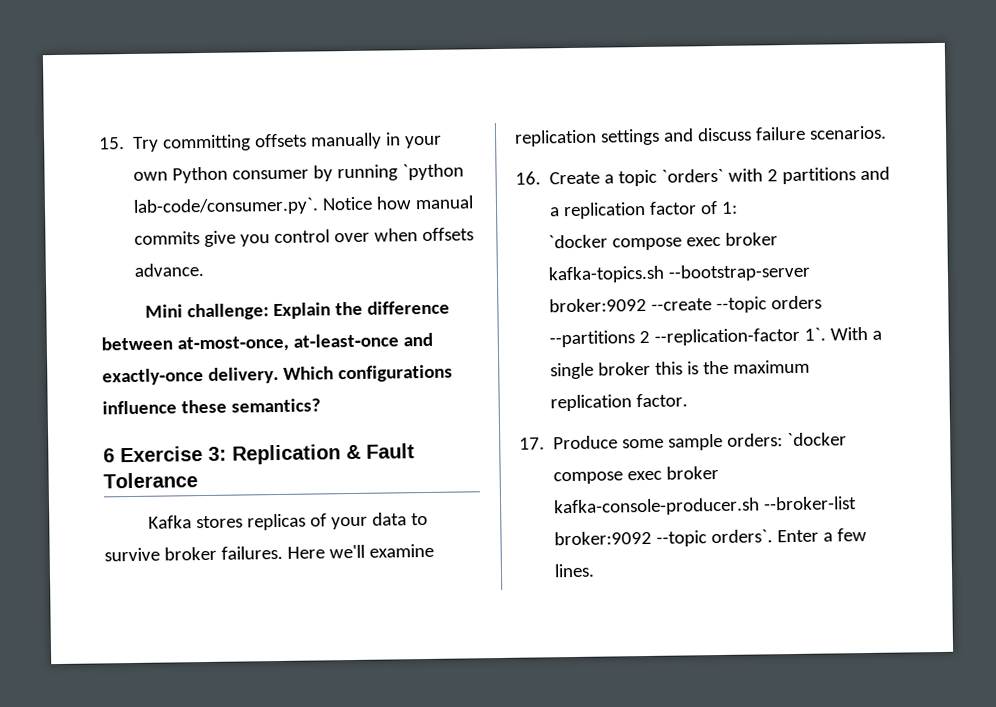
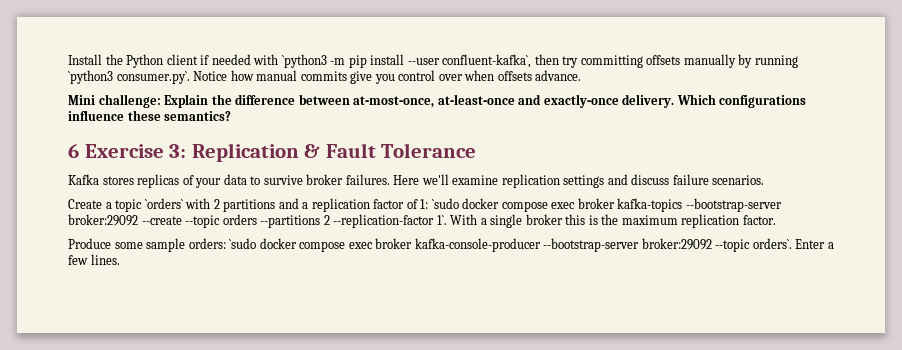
- 15. Try committing offsets manually in your own Python consumer by running `python lab-code/consumer.py`. Notice how manual commits give you control over when offsets advance.
+ Install the Python client if needed with `python3 -m pip install --user confluent-kafka`, then try committing offsets manually by running `python3 consumer.py`. Notice how manual commits give you control over when offsets advance.
- 16. Create a topic `orders` with 2 partitions and a replication factor of 1:
- `docker compose exec broker kafka-topics.sh --bootstrap-server broker:9092 --create --topic orders --partitions 2 --replication-factor 1`.
+ Create a topic `orders` with 2 partitions and a replication factor of 1: `sudo docker compose exec broker kafka-topics --bootstrap-server broker:29092 --create --topic orders --partitions 2 --replication-factor 1`.
- 17. Produce some sample orders: `docker compose exec broker kafka-console-producer.sh --broker-list broker:9092 --topic orders`.
+ Produce some sample orders: `sudo docker compose exec broker kafka-console-producer --bootstrap-server broker:29092 --topic orders`.

